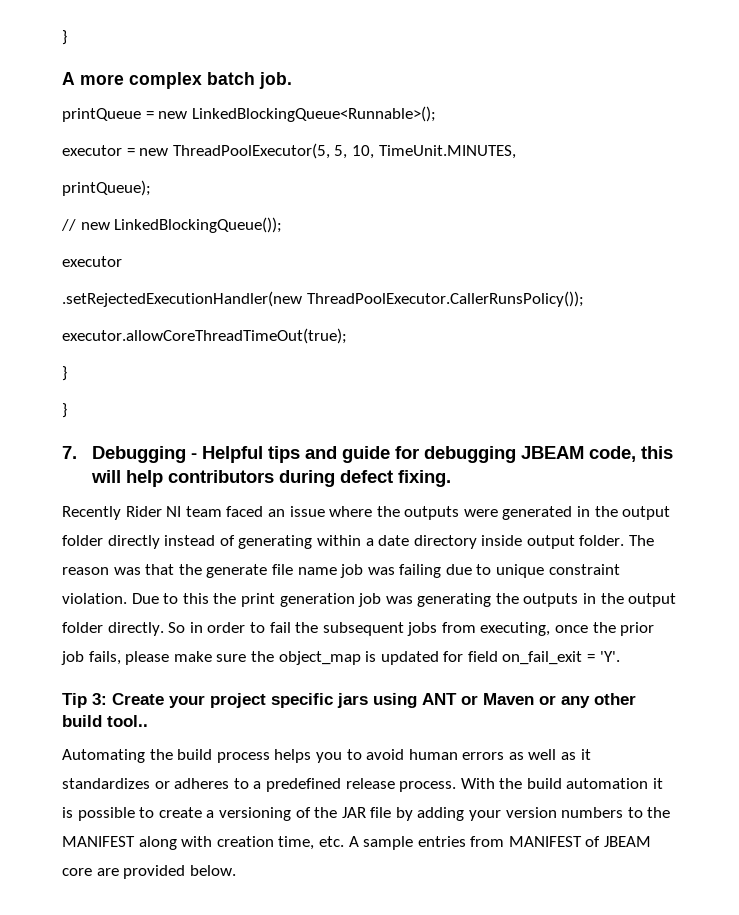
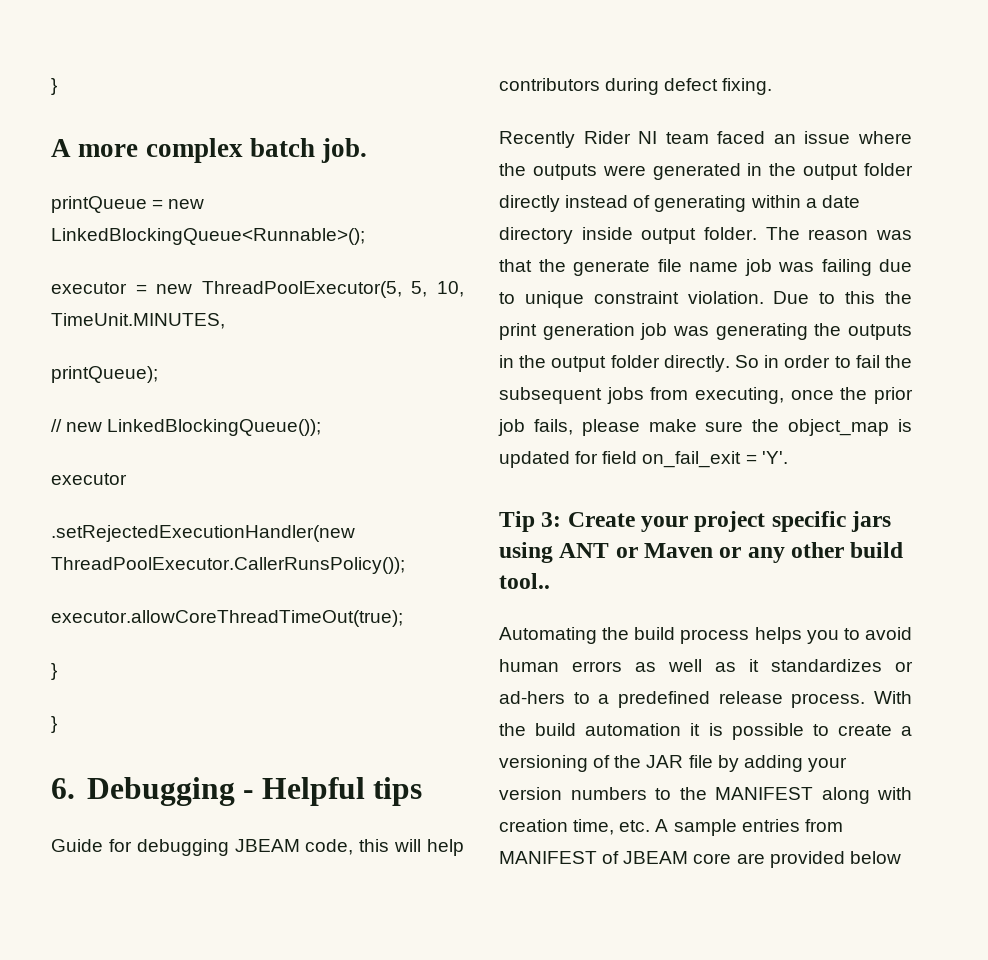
- 7. Debugging - Helpful tips and guide for debugging JBEAM code, this will help contributors during defect fixing.
+ 6. Debugging - Helpful tips
+ Guide for debugging JBEAM code, this will help contributors during defect fixing.
- Automating the build process helps you to avoid human errors as well as it standardizes or adheres to a predefined release process.
+ Automating the build process helps you to avoid human errors as well as it standardizes or ad-hers to a predefined release process.
- With the build automation it is possible to create a versioning of the JAR file by adding your version numbers to the MANIFEST along with creation time, etc. A sample entries from MANIFEST of JBEAM core are provided below.
+ With the build automation it is possible to create a versioning of the JAR file by adding your version numbers to the MANIFEST along with creation time, etc. A sample entries from MANIFEST of JBEAM core are provided below

